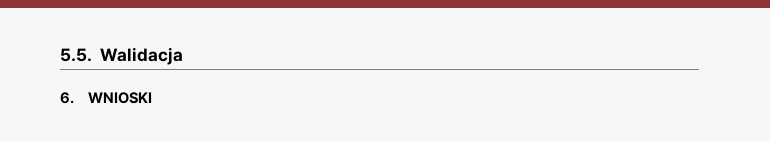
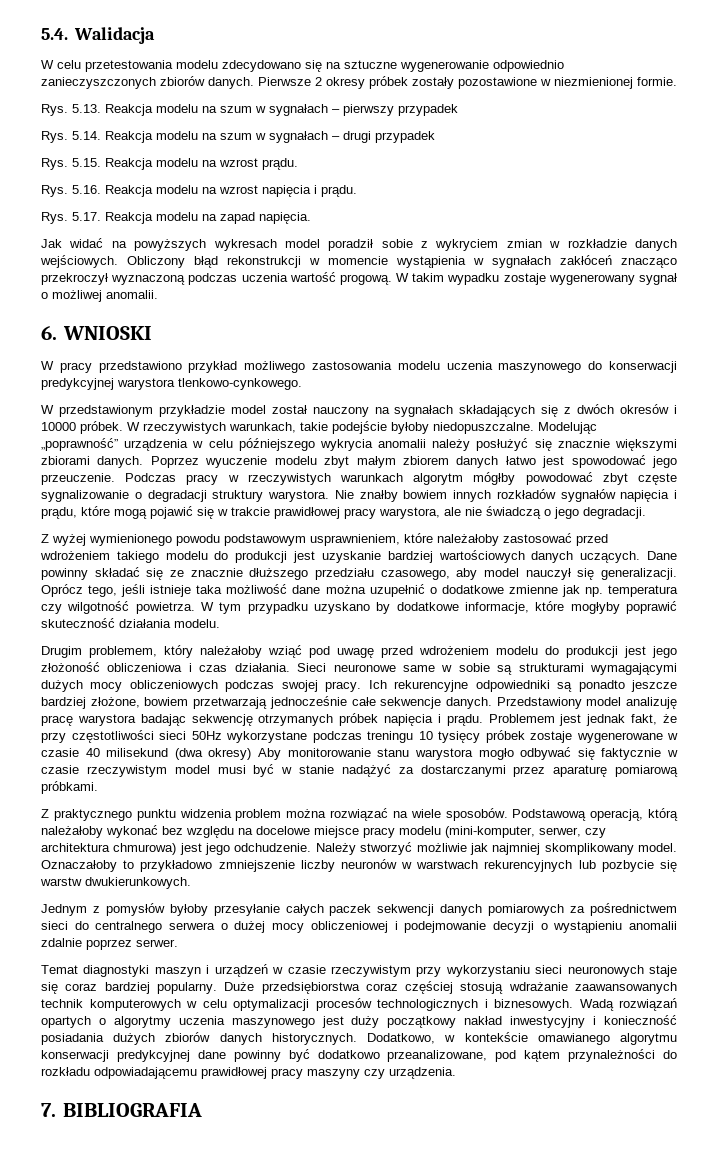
- 5.5. Walidacja
+ 5.4. Walidacja
+ W celu przetestowania modelu zdecydowano się na sztuczne wygenerowanie odpowiednio zanieczyszczonych zbiorów danych. Pierwsze 2 okresy próbek zostały pozostawione w niezmienionej formie.
+ Rys. 5.13. Reakcja modelu na szum w sygnałach – pierwszy przypadek
+ Rys. 5.14. Reakcja modelu na szum w sygnałach – drugi przypadek
+ Rys. 5.15. Reakcja modelu na wzrost prądu.
+ Rys. 5.16. Reakcja modelu na wzrost napięcia i prądu.
+ Rys. 5.17. Reakcja modelu na zapad napięcia.
+ Jak widać na powyższych wykresach model poradził sobie z wykryciem zmian w rozkładzie danych wejściowych. Obliczony błąd rekonstrukcji w momencie wystąpienia w sygnałach zakłóceń znacząco przekroczył wyznaczoną podczas uczenia wartość progową. W takim wypadku zostaje wygenerowany sygnał o możliwej anomalii.
  6. WNIOSKI
+ W pracy przedstawiono przykład możliwego zastosowania modelu uczenia maszynowego do konserwacji predykcyjnej warystora tlenkowo-cynkowego.
+ W przedstawionym przykładzie model został nauczony na sygnałach składających się z dwóch okresów i 10000 próbek. W rzeczywistych warunkach, takie podejście byłoby niedopuszczalne. Modelując „poprawność” urządzenia w celu późniejszego wykrycia anomalii należy posłużyć się znacznie większymi zbiorami danych. Poprzez wyuczenie modelu zbyt małym zbiorem danych łatwo jest spowodować jego przeuczenie. Podczas pracy w rzeczywistych warunkach algorytm mógłby powodować zbyt częste sygnalizowanie o degradacji struktury warystora. Nie znałby bowiem innych rozkładów sygnałów napięcia i prądu, które mogą pojawić się w trakcie prawidłowej pracy warystora, ale nie świadczą o jego degradacji.
+ Z wyżej wymienionego powodu podstawowym usprawnieniem, które należałoby zastosować przed wdrożeniem takiego modelu do produkcji jest uzyskanie bardziej wartościowych danych uczących. Dane powinny składać się ze znacznie dłuższego przedziału czasowego, aby model nauczył się generalizacji. Oprócz tego, jeśli istnieje taka możliwość dane można uzupełnić o dodatkowe zmienne jak np. temperatura czy wilgotność powietrza. W tym przypadku uzyskano by dodatkowe informacje, które mogłyby poprawić skuteczność działania modelu.
+ Drugim problemem, który należałoby wziąć pod uwagę przed wdrożeniem modelu do produkcji jest jego złożoność obliczeniowa i czas działania. Sieci neuronowe same w sobie są strukturami wymagającymi dużych mocy obliczeniowych podczas swojej pracy. Ich rekurencyjne odpowiedniki są ponadto jeszcze bardziej złożone, bowiem przetwarzają jednocześnie całe sekwencje danych. Przedstawiony model analizuję pracę warystora badając sekwencję otrzymanych próbek napięcia i prądu. Problemem jest jednak fakt, że przy częstotliwości sieci 50Hz wykorzystane podczas treningu 10 tysięcy próbek zostaje wygenerowane w czasie 40 milisekund (dwa okresy) Aby monitorowanie stanu warystora mogło odbywać się faktycznie w czasie rzeczywistym model musi być w stanie nadążyć za dostarczanymi przez aparaturę pomiarową próbkami.
+ Z praktycznego punktu widzenia problem można rozwiązać na wiele sposobów. Podstawową operacją, którą należałoby wykonać bez względu na docelowe miejsce pracy modelu (mini-komputer, serwer, czy architektura chmurowa) jest jego odchudzenie. Należy stworzyć możliwie jak najmniej skomplikowany model. Oznaczałoby to przykładowo zmniejszenie liczby neuronów w warstwach rekurencyjnych lub pozbycie się warstw dwukierunkowych.
+ Jednym z pomysłów byłoby przesyłanie całych paczek sekwencji danych pomiarowych za pośrednictwem sieci do centralnego serwera o dużej mocy obliczeniowej i podejmowanie decyzji o wystąpieniu anomalii zdalnie poprzez serwer.
+ Temat diagnostyki maszyn i urządzeń w czasie rzeczywistym przy wykorzystaniu sieci neuronowych staje się coraz bardziej popularny. Duże przedsiębiorstwa coraz częściej stosują wdrażanie zaawansowanych technik komputerowych w celu optymalizacji procesów technologicznych i biznesowych. Wadą rozwiązań opartych o algorytmy uczenia maszynowego jest duży początkowy nakład inwestycyjny i konieczność posiadania dużych zbiorów danych historycznych. Dodatkowo, w kontekście omawianego algorytmu konserwacji predykcyjnej dane powinny być dodatkowo przeanalizowane, pod kątem przynależności do rozkładu odpowiadającemu prawidłowej pracy maszyny czy urządzenia.
+ 7. BIBLIOGRAFIA

